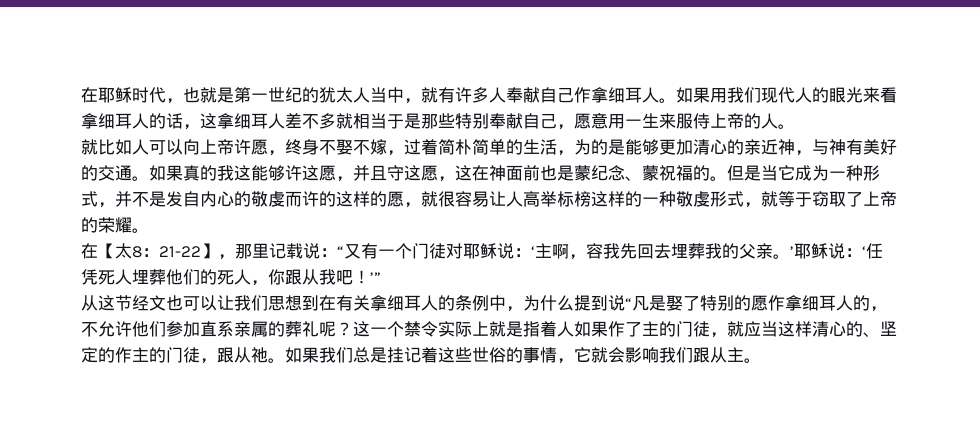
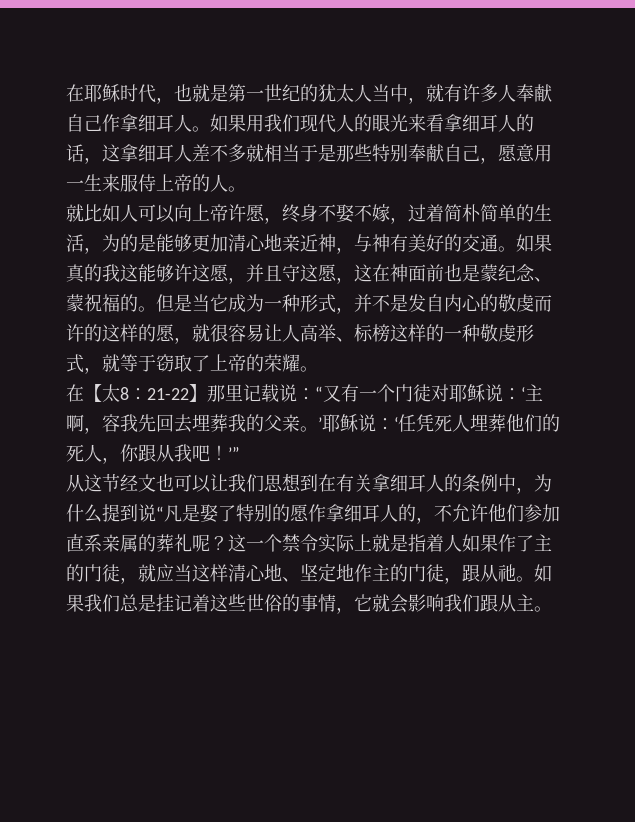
- 就比如人可以向上帝许愿，终身不娶不嫁，过着简朴简单的生活，为的是能够更加清心的亲近神，与神有美好的交通。
+ 就比如人可以向上帝许愿，终身不娶不嫁，过着简朴简单的生活，为的是能够更加清心地亲近神，与神有美好的交通。
- 但是当它成为一种形式，并不是发自内心的敬虔而许的这样的愿，就很容易让人高举标榜这样的一种敬虔形式，就等于窃取了上帝的荣耀。
+ 但是当它成为一种形式，并不是发自内心的敬虔而许的这样的愿，就很容易让人高举、标榜这样的一种敬虔形式，就等于窃取了上帝的荣耀。
- 在【太8：21-22】，那里记载说：“又有一个门徒对耶稣说：‘主啊，容我先回去埋葬我的父亲。’耶稣说：‘任凭死人埋葬他们的死人，你跟从我吧！’”
+ 在【太8：21-22】那里记载说：“又有一个门徒对耶稣说：‘主啊，容我先回去埋葬我的父亲。’耶稣说：‘任凭死人埋葬他们的死人，你跟从我吧！’”
- 这一个禁令实际上就是指着人如果作了主的门徒，就应当这样清心的、坚定的作主的门徒，跟从祂。
+ 这一个禁令实际上就是指着人如果作了主的门徒，就应当这样清心地、坚定地作主的门徒，跟从祂。

